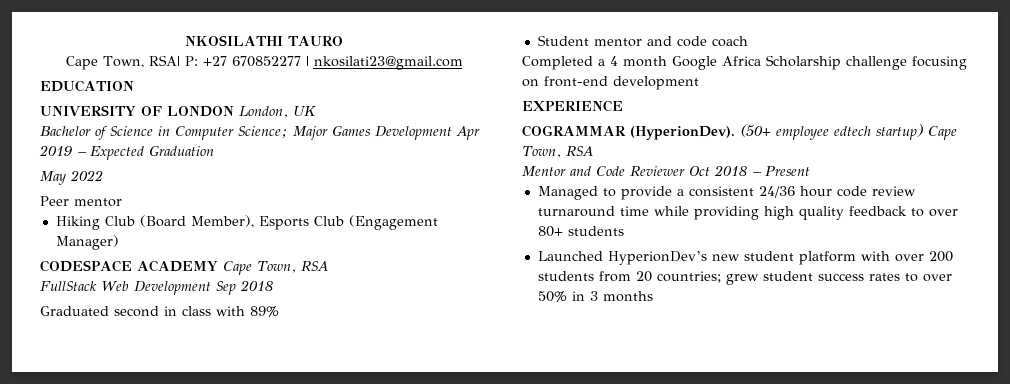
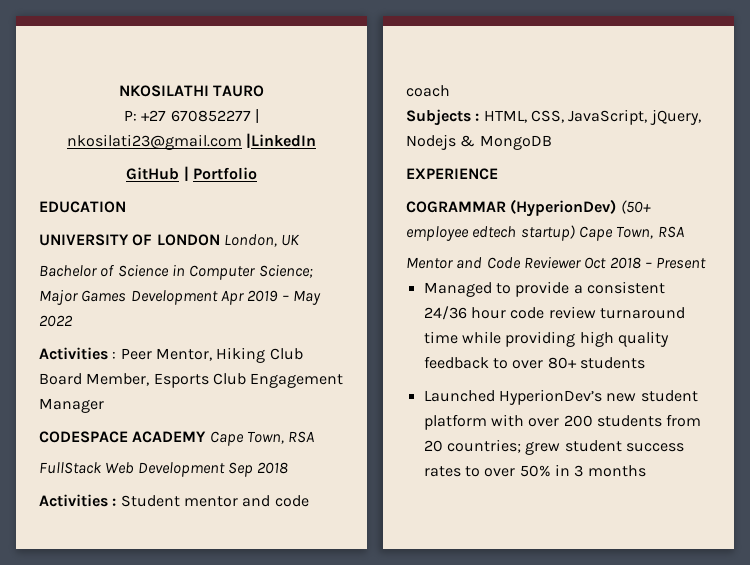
- Cape Town, RSA| P: +27 670852277 | nkosilati23@gmail.com
+ P: +27 670852277 | nkosilati23@gmail.com |LinkedIn
+ GitHub | Portfolio
- Bachelor of Science in Computer Science; Major Games Development Apr 2019 – Expected Graduation
- May 2022
+ Bachelor of Science in Computer Science; Major Games Development Apr 2019 – May 2022
- Peer mentor
- Hiking Club (Board Member), Esports Club (Engagement Manager)
+ Activities : Peer Mentor, Hiking Club Board Member, Esports Club Engagement Manager
- Graduated second in class with 89%
- Student mentor and code coach
+ Activities : Student mentor and code coach
- Completed a 4 month Google Africa Scholarship challenge focusing on front-end development
+ Subjects : HTML, CSS, JavaScript, jQuery, Nodejs & MongoDB
- COGRAMMAR (HyperionDev). (50+ employee edtech startup) Cape Town, RSA
+ COGRAMMAR (HyperionDev) (50+ employee edtech startup) Cape Town, RSA

